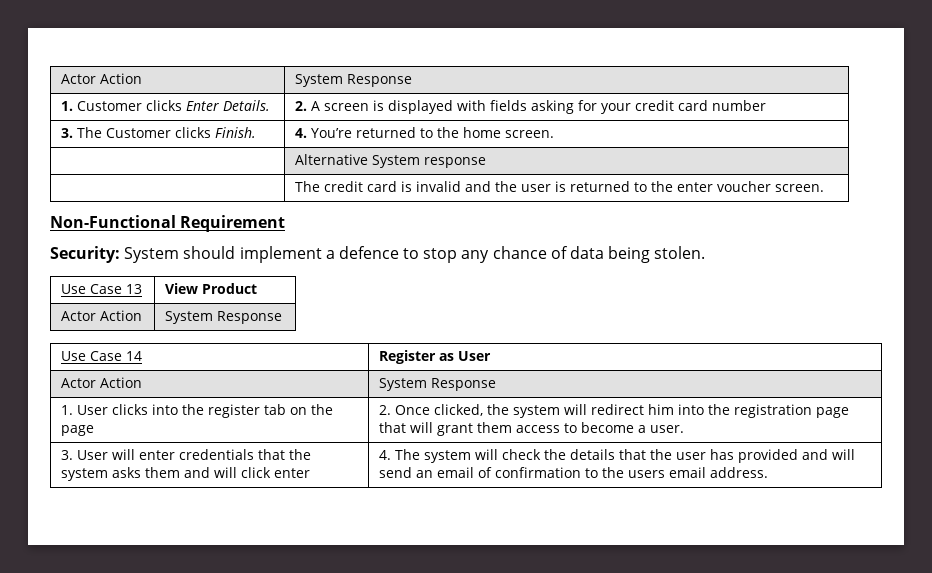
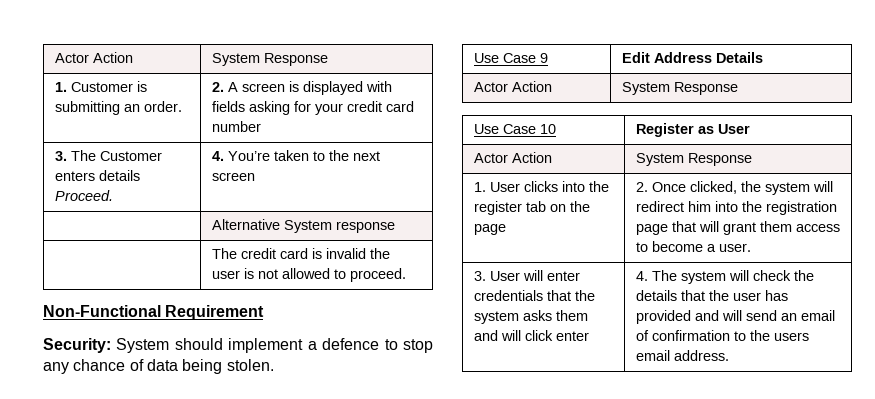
- 1. Customer clicks Enter Details. | 2. A screen is displayed with fields asking for your credit card number
+ 1. Customer is submitting an order. | 2. A screen is displayed with fields asking for your credit card number
- 3. The Customer clicks Finish. | 4. You’re returned to the home screen.
+ 3. The Customer enters details Proceed. | 4. You’re taken to the next screen
- | The credit card is invalid and the user is returned to the enter voucher screen.
+ | The credit card is invalid the user is not allowed to proceed.
- Use Case 13 | View Product
+ Use Case 9 | Edit Address Details
- Use Case 14 | Register as User
+ Use Case 10 | Register as User

